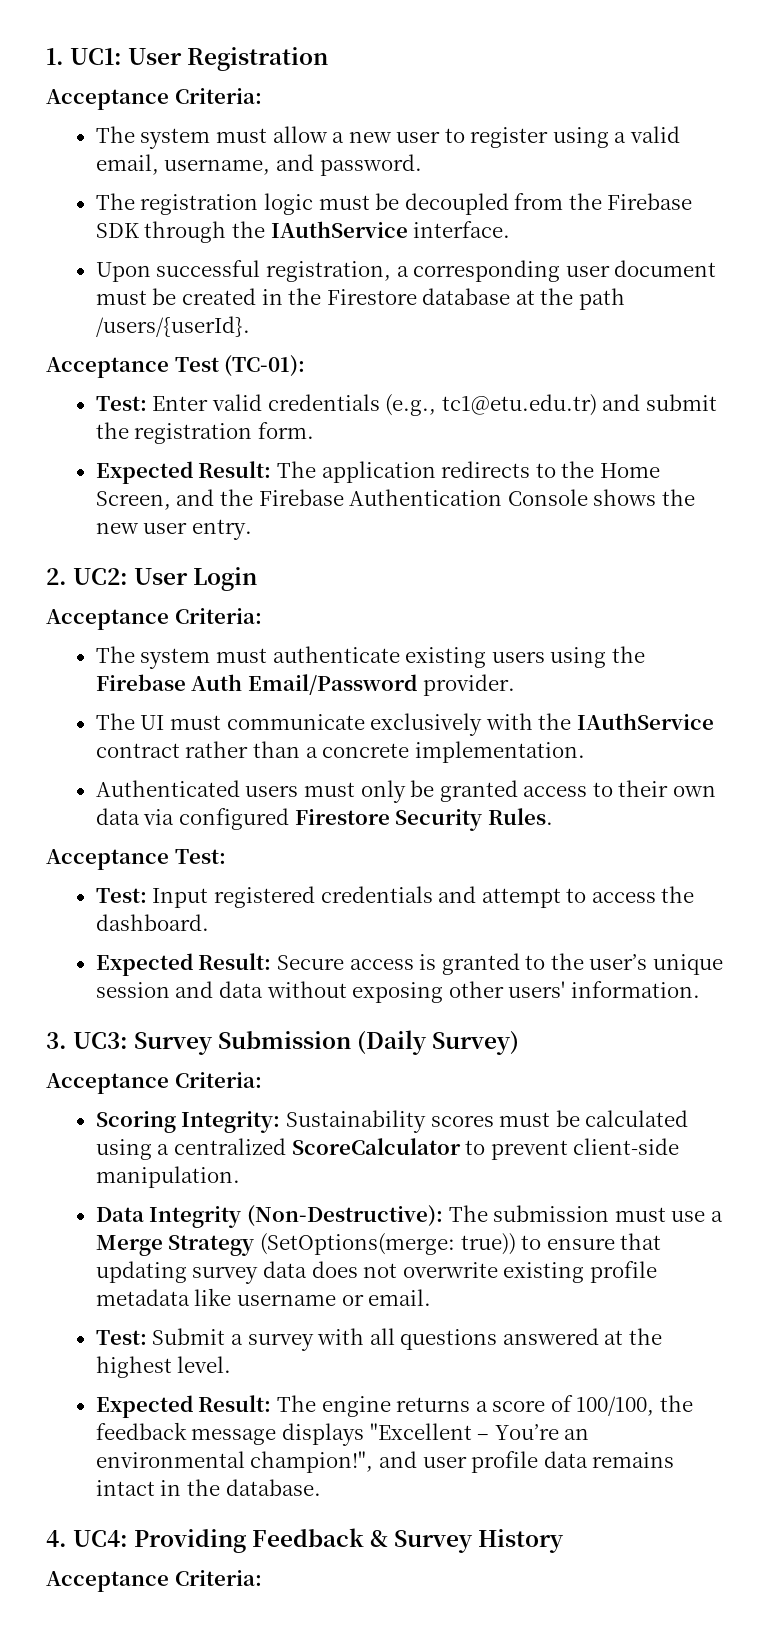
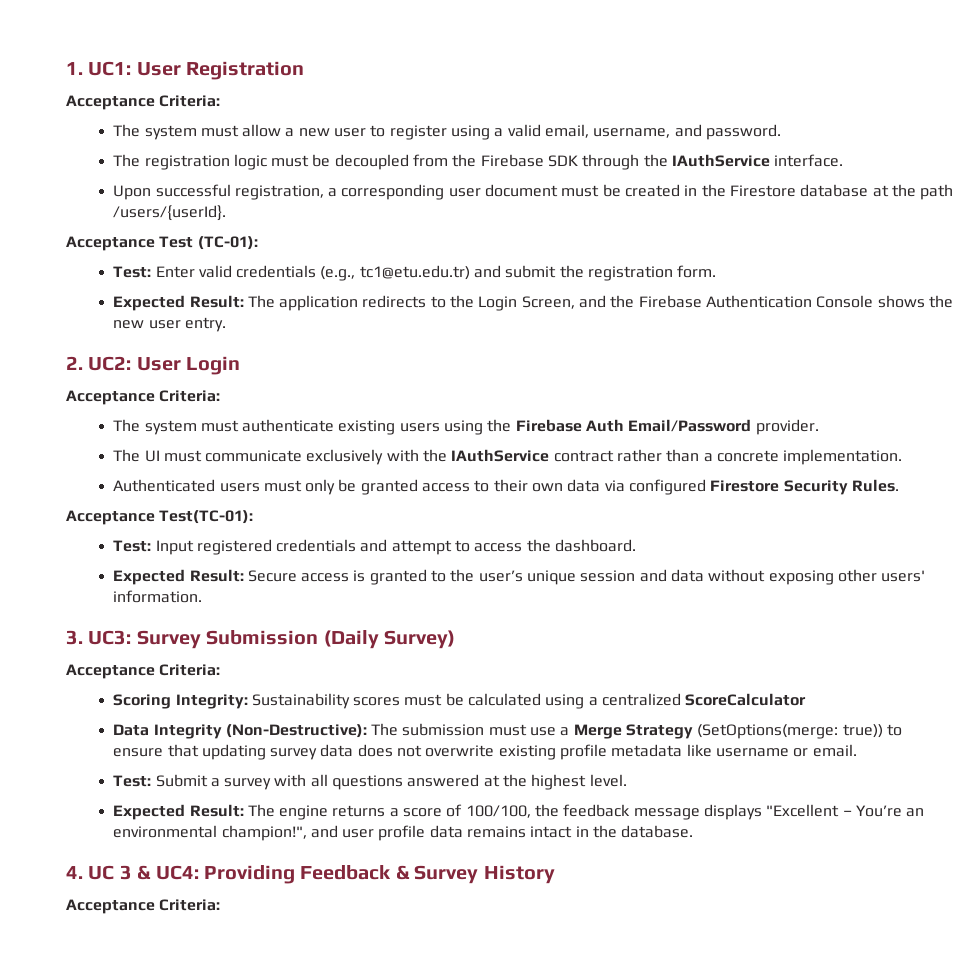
- Expected Result: The application redirects to the Home Screen, and the Firebase Authentication Console shows the new user entry.
+ Expected Result: The application redirects to the Login Screen, and the Firebase Authentication Console shows the new user entry.
- Acceptance Test:
+ Acceptance Test(TC-01):
- Scoring Integrity: Sustainability scores must be calculated using a centralized ScoreCalculator to prevent client-side manipulation.
+ Scoring Integrity: Sustainability scores must be calculated using a centralized ScoreCalculator
- 4. UC4: Providing Feedback & Survey History
+ 4. UC 3 & UC4: Providing Feedback & Survey History

